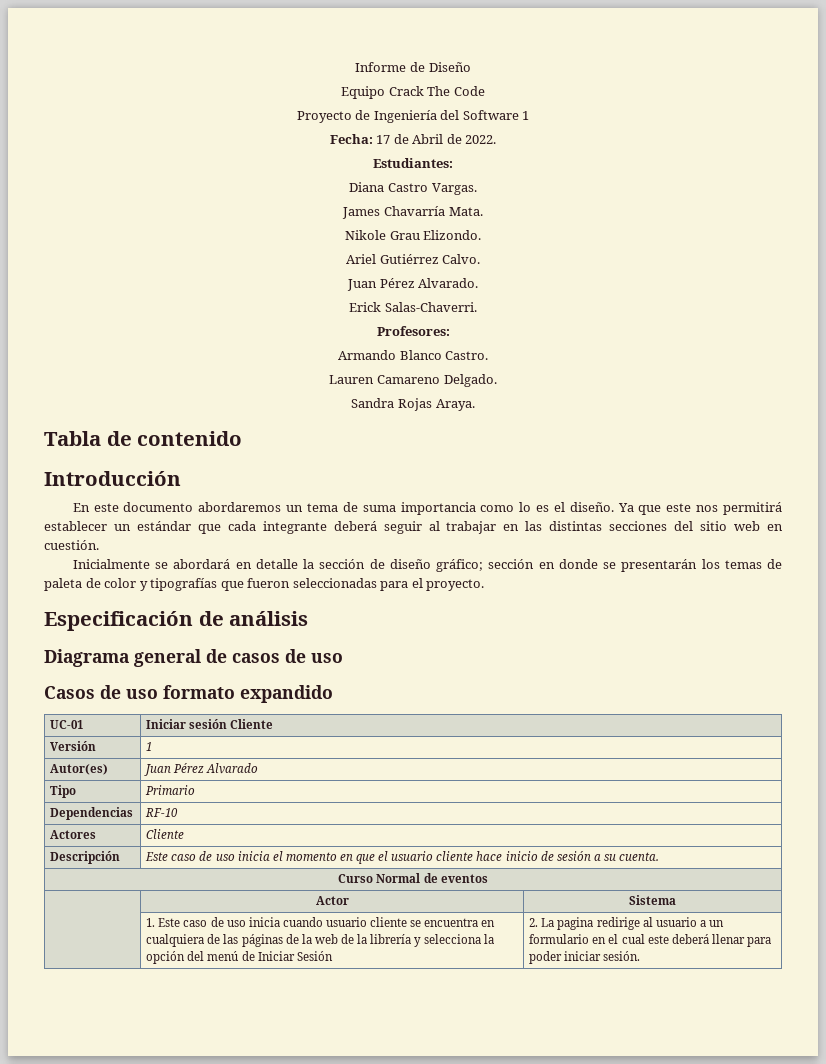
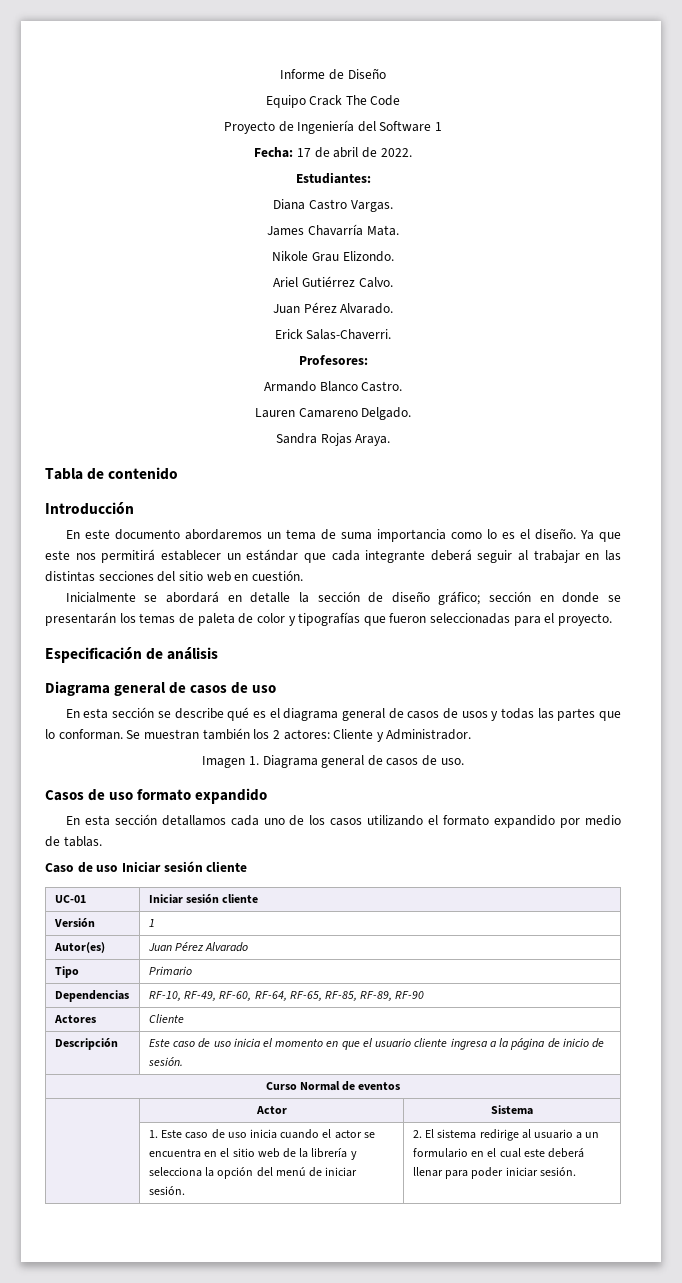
- Fecha: 17 de Abril de 2022.
+ Fecha: 17 de abril de 2022.
+ En esta sección se describe qué es el diagrama general de casos de usos y todas las partes que lo conforman. Se muestran también los 2 actores: Cliente y Administrador.
+ Imagen 1. Diagrama general de casos de uso.
+ En esta sección detallamos cada uno de los casos utilizando el formato expandido por medio de tablas.
+ Caso de uso Iniciar sesión cliente
- UC-01 | Iniciar sesión Cliente
+ UC-01 | Iniciar sesión cliente
- Dependencias | RF-10
+ Dependencias | RF-10, RF-49, RF-60, RF-64, RF-65, RF-85, RF-89, RF-90
- Descripción | Este caso de uso inicia el momento en que el usuario cliente hace inicio de sesión a su cuenta.
+ Descripción | Este caso de uso inicia el momento en que el usuario cliente ingresa a la página de inicio de sesión.
- 1. Este caso de uso inicia cuando usuario cliente se encuentra en cualquiera de las páginas de la web de la librería y selecciona la opción del menú de Iniciar Sesión
+ 1. Este caso de uso inicia cuando el actor se encuentra en el sitio web de la librería y selecciona la opción del menú de iniciar sesión.
- 2. La pagina redirige al usuario a un formulario en el cual este deberá llenar para poder iniciar sesión.
+ 2. El sistema redirige al usuario a un formulario en el cual este deberá llenar para poder iniciar sesión.

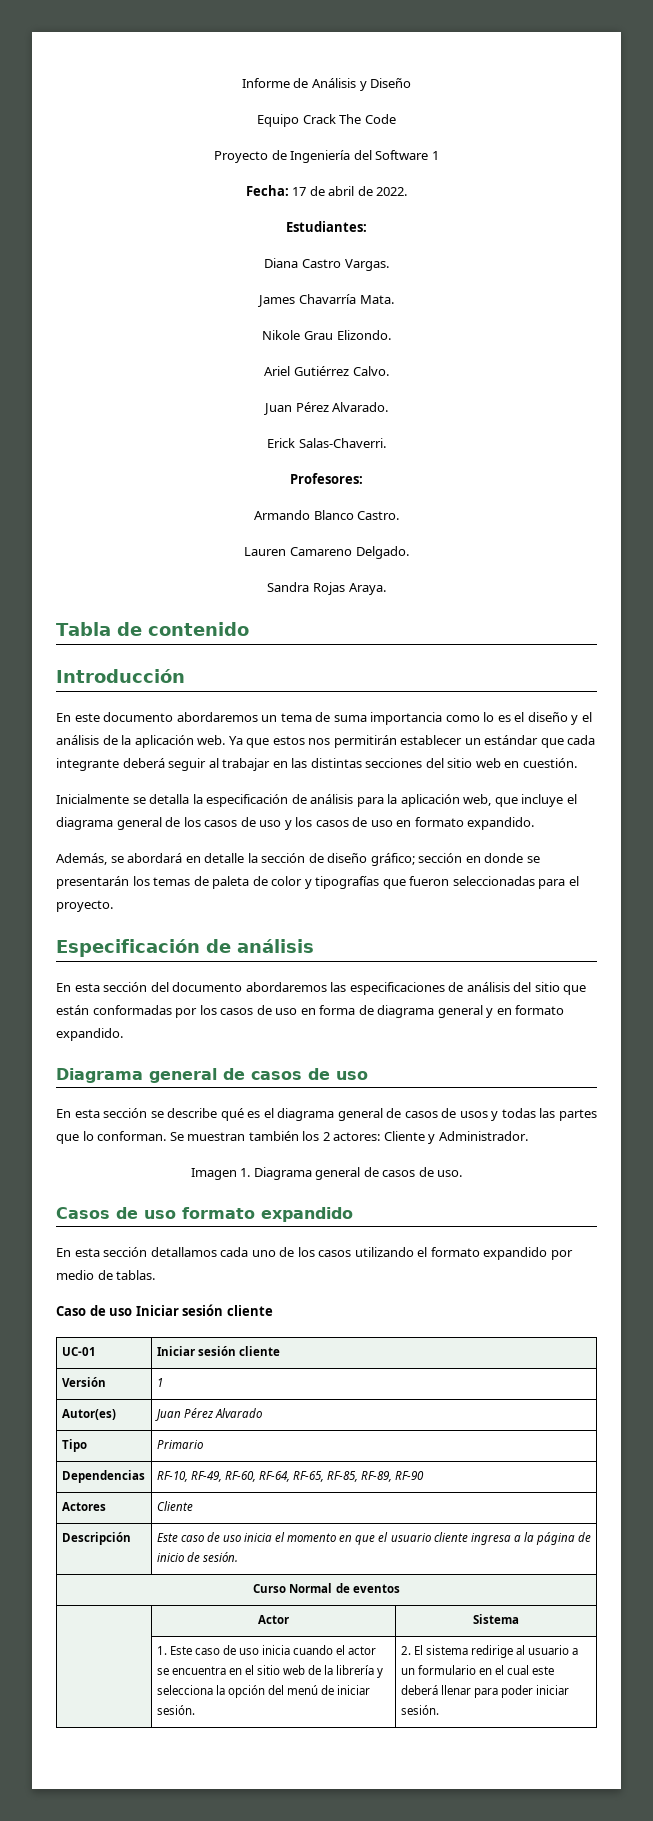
- Informe de Diseño
+ Informe de Análisis y Diseño
- En este documento abordaremos un tema de suma importancia como lo es el diseño. Ya que este nos permitirá establecer un estándar que cada integrante deberá seguir al trabajar en las distintas secciones del sitio web en cuestión.
+ En este documento abordaremos un tema de suma importancia como lo es el diseño y el análisis de la aplicación web. Ya que estos nos permitirán establecer un estándar que cada integrante deberá seguir al trabajar en las distintas secciones del sitio web en cuestión.
- Inicialmente se abordará en detalle la sección de diseño gráfico; sección en donde se presentarán los temas de paleta de color y tipografías que fueron seleccionadas para el proyecto.
+ Inicialmente se detalla la especificación de análisis para la aplicación web, que incluye el diagrama general de los casos de uso y los casos de uso en formato expandido.
+ Además, se abordará en detalle la sección de diseño gráfico; sección en donde se presentarán los temas de paleta de color y tipografías que fueron seleccionadas para el proyecto.
+ En esta sección del documento abordaremos las especificaciones de análisis del sitio que están conformadas por los casos de uso en forma de diagrama general y en formato expandido.

